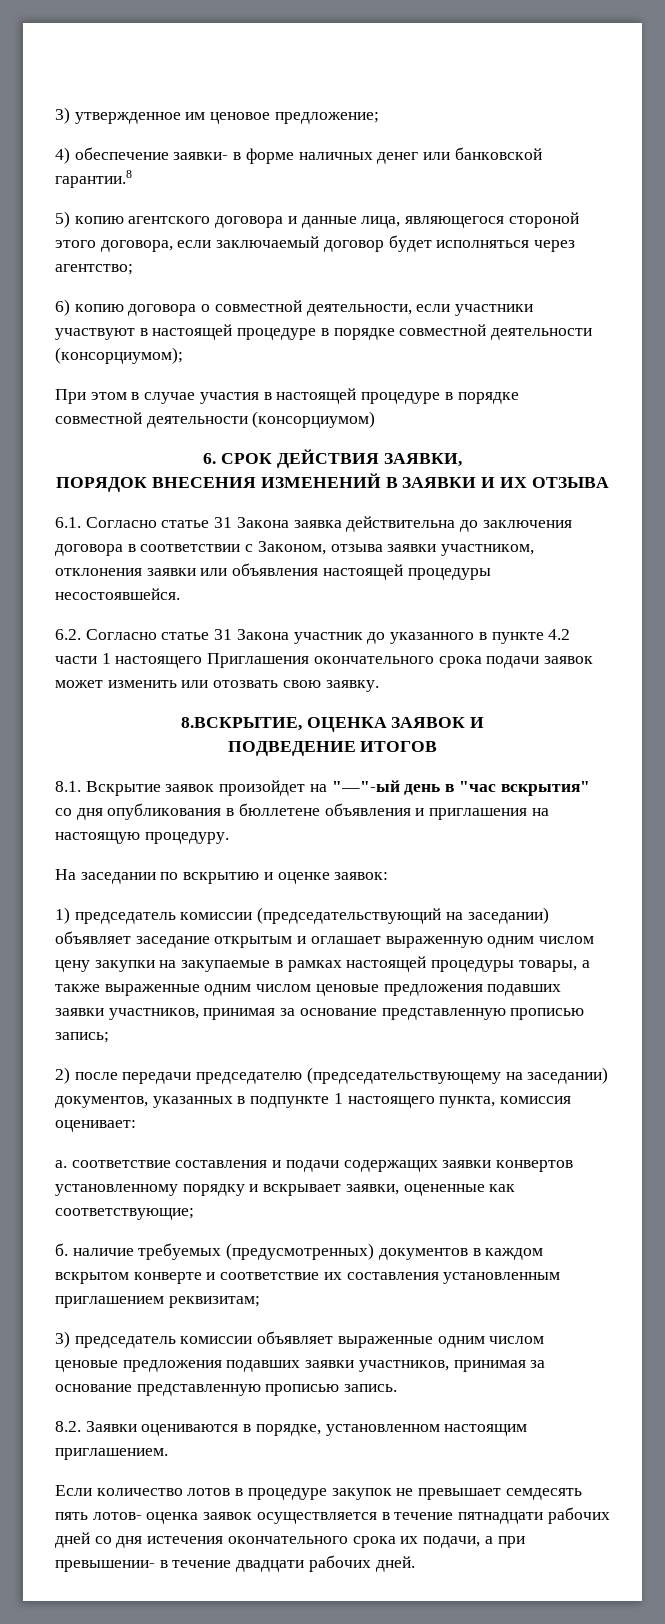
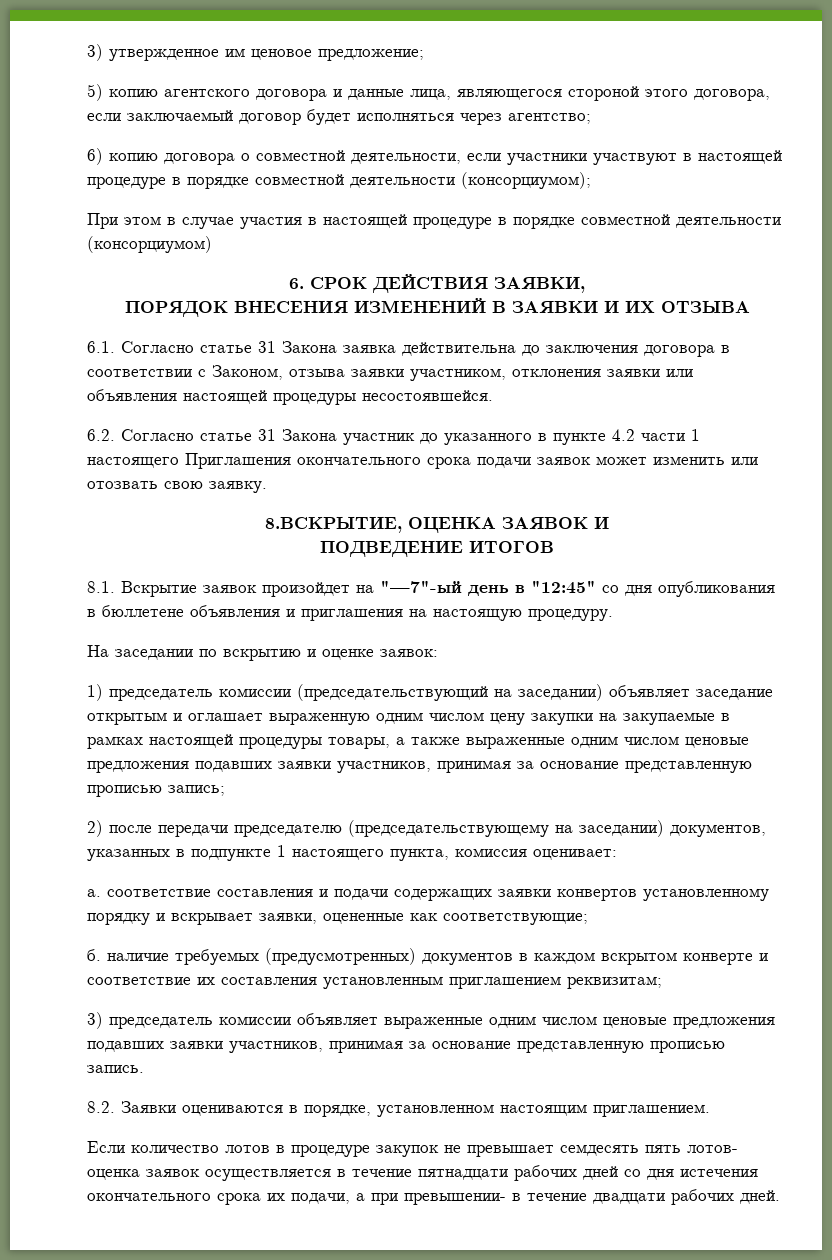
- 4) обеспечение заявки- в форме наличных денег или банковской гарантии.8
- 8.1. Вскрытие заявок произойдет на "—"-ый день в "час вскрытия" со дня опубликования в бюллетене объявления и приглашения на настоящую процедуру.
+ 8.1. Вскрытие заявок произойдет на "—7"-ый день в "12:45" со дня опубликования в бюллетене объявления и приглашения на настоящую процедуру.

